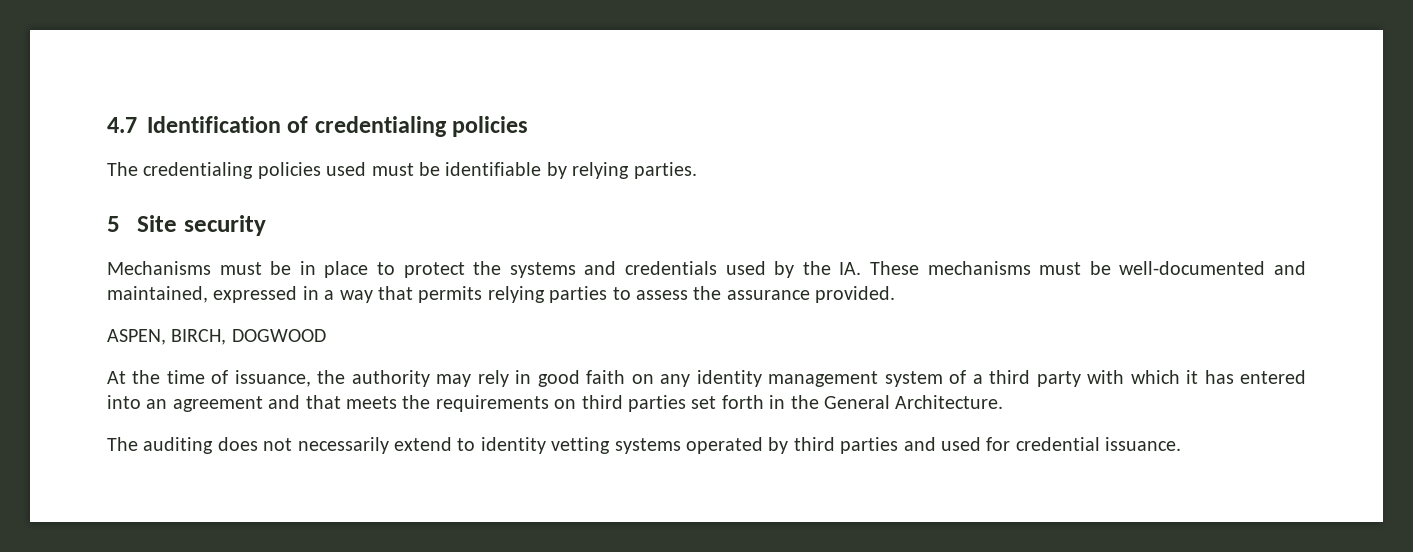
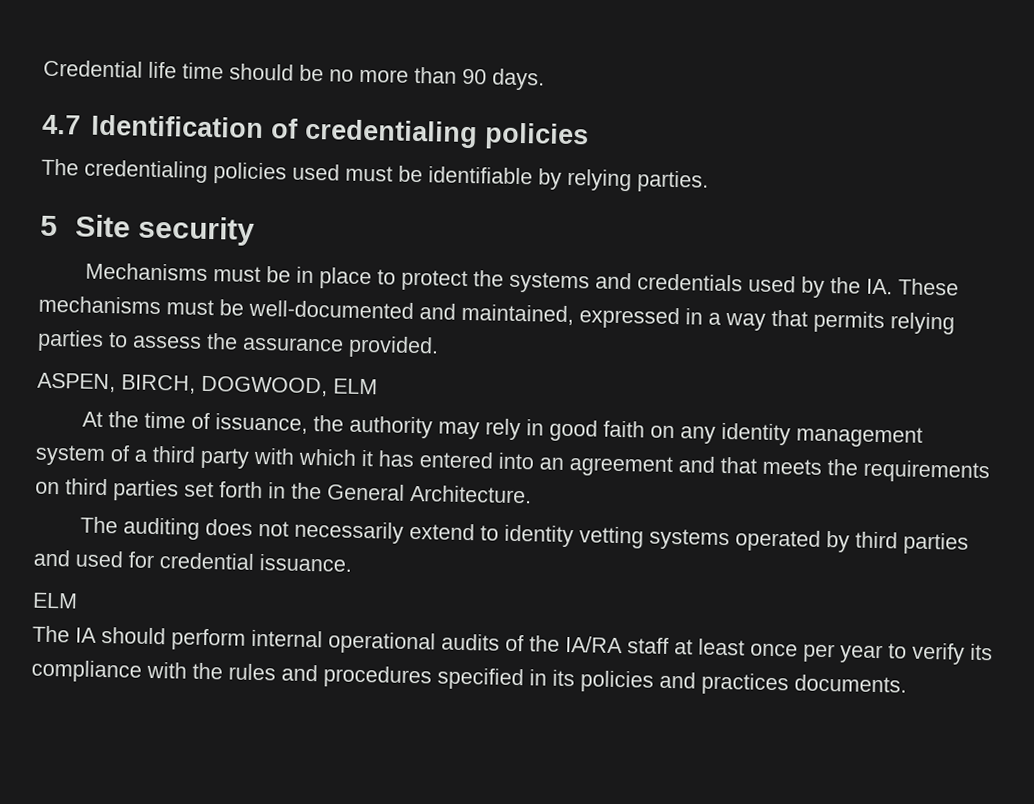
+ Credential life time should be no more than 90 days.
- ASPEN, BIRCH, DOGWOOD
+ ASPEN, BIRCH, DOGWOOD, ELM
  The auditing does not necessarily extend to identity vetting systems operated by third parties and used for credential issuance.
+ ELM
+ The IA should perform internal operational audits of the IA/RA staff at least once per year to verify its compliance with the rules and procedures specified in its policies and practices documents.

